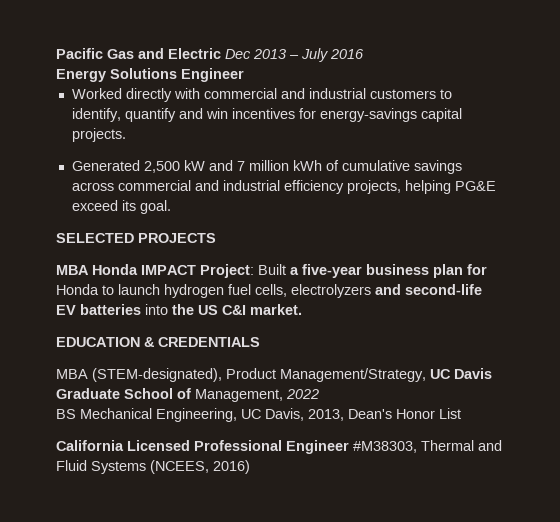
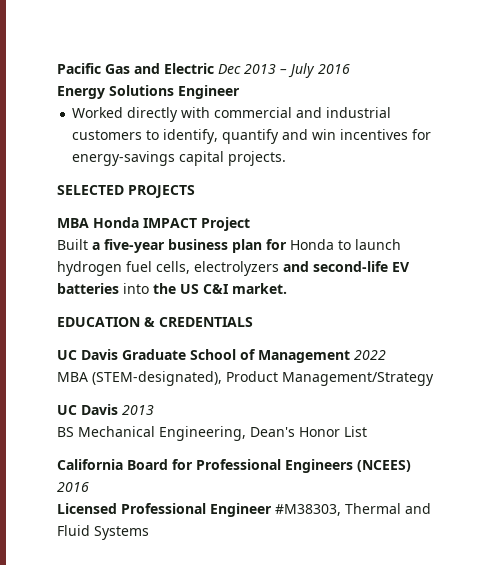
- Generated 2,500 kW and 7 million kWh of cumulative savings across commercial and industrial efficiency projects, helping PG&E exceed its goal.
- MBA Honda IMPACT Project: Built a five-year business plan for Honda to launch hydrogen fuel cells, electrolyzers and second-life EV batteries into the US C&I market.
+ MBA Honda IMPACT Project
+ Built a five-year business plan for Honda to launch hydrogen fuel cells, electrolyzers and second-life EV batteries into the US C&I market.
- MBA (STEM-designated), Product Management/Strategy, UC Davis Graduate School of Management, 2022
+ UC Davis Graduate School of Management 2022
+ MBA (STEM-designated), Product Management/Strategy
+ UC Davis 2013
- BS Mechanical Engineering, UC Davis, 2013, Dean's Honor List
+ BS Mechanical Engineering, Dean's Honor List
- California Licensed Professional Engineer #M38303, Thermal and Fluid Systems (NCEES, 2016)
+ California Board for Professional Engineers (NCEES) 2016
+ Licensed Professional Engineer #M38303, Thermal and Fluid Systems

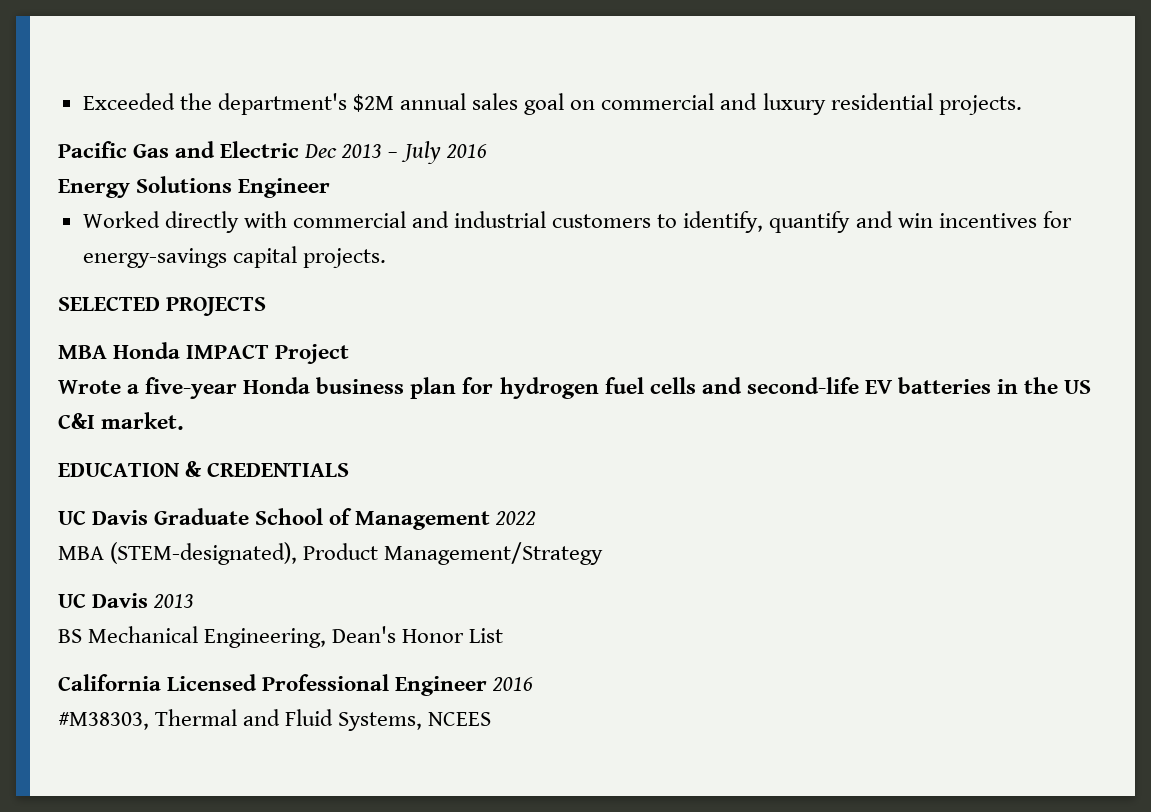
+ Exceeded the department's $2M annual sales goal on commercial and luxury residential projects.
- Built a five-year business plan for Honda to launch hydrogen fuel cells, electrolyzers and second-life EV batteries into the US C&I market.
+ Wrote a five-year Honda business plan for hydrogen fuel cells and second-life EV batteries in the US C&I market.
- California Board for Professional Engineers (NCEES) 2016
- Licensed Professional Engineer #M38303, Thermal and Fluid Systems
+ California Licensed Professional Engineer 2016
+ #M38303, Thermal and Fluid Systems, NCEES

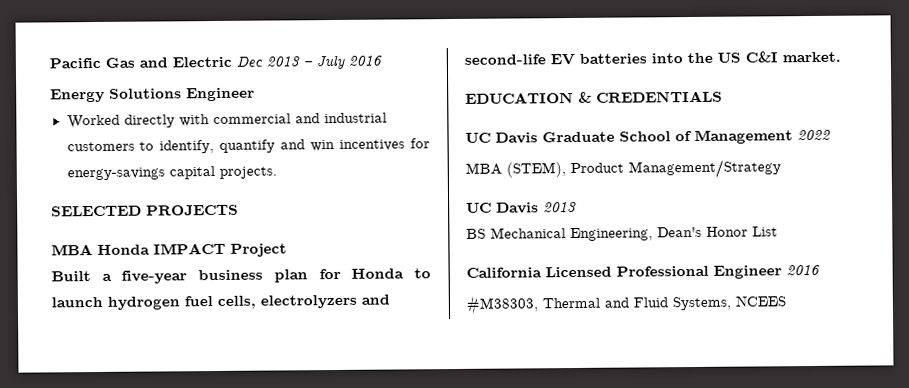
- Exceeded the department's $2M annual sales goal on commercial and luxury residential projects.
- Wrote a five-year Honda business plan for hydrogen fuel cells and second-life EV batteries in the US C&I market.
+ Built a five-year business plan for Honda to launch hydrogen fuel cells, electrolyzers and second-life EV batteries into the US C&I market.
- MBA (STEM-designated), Product Management/Strategy
+ MBA (STEM), Product Management/Strategy

